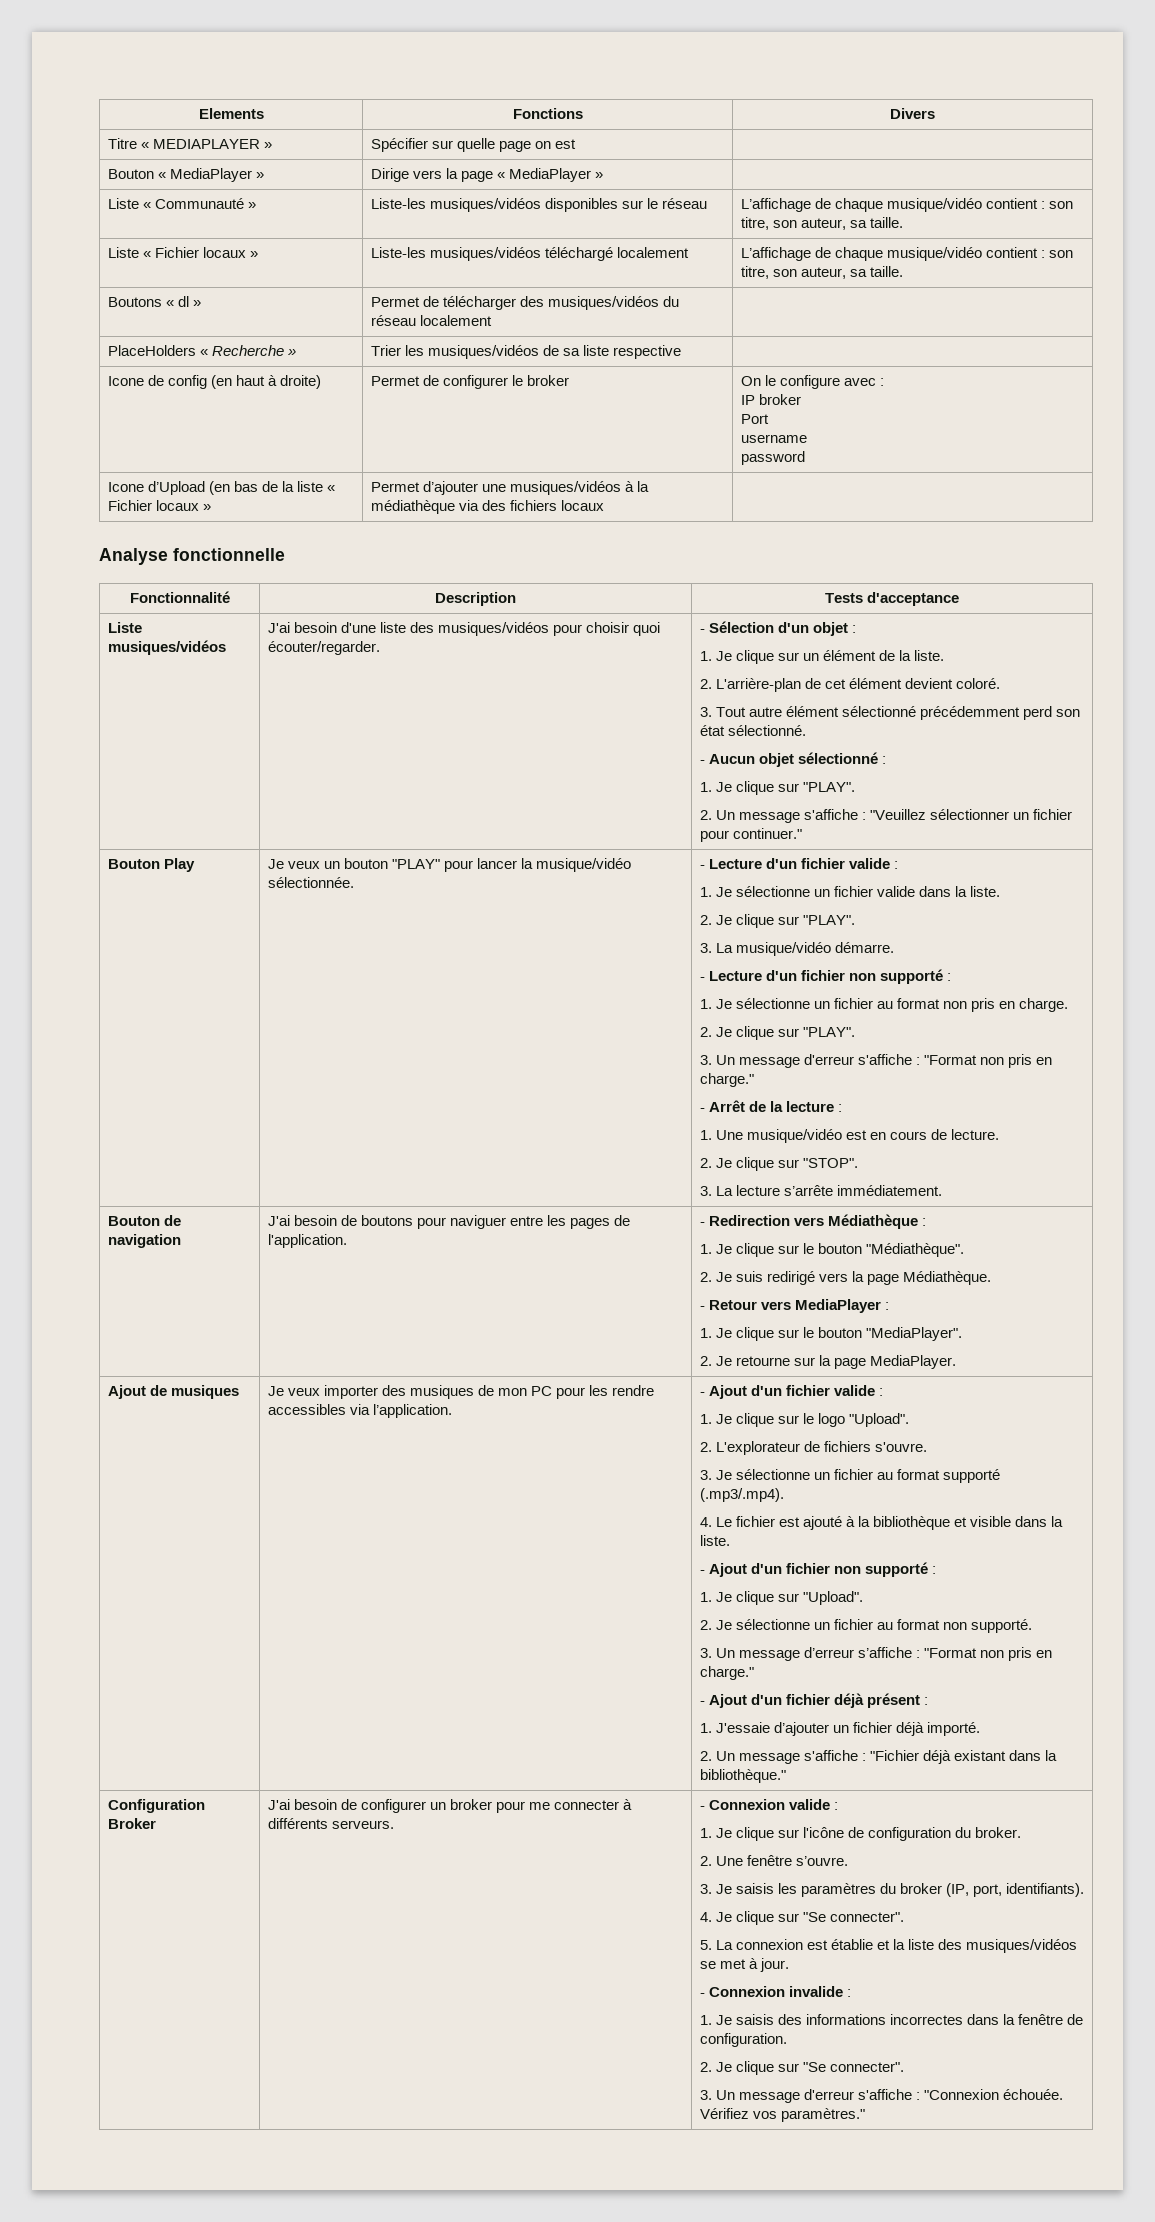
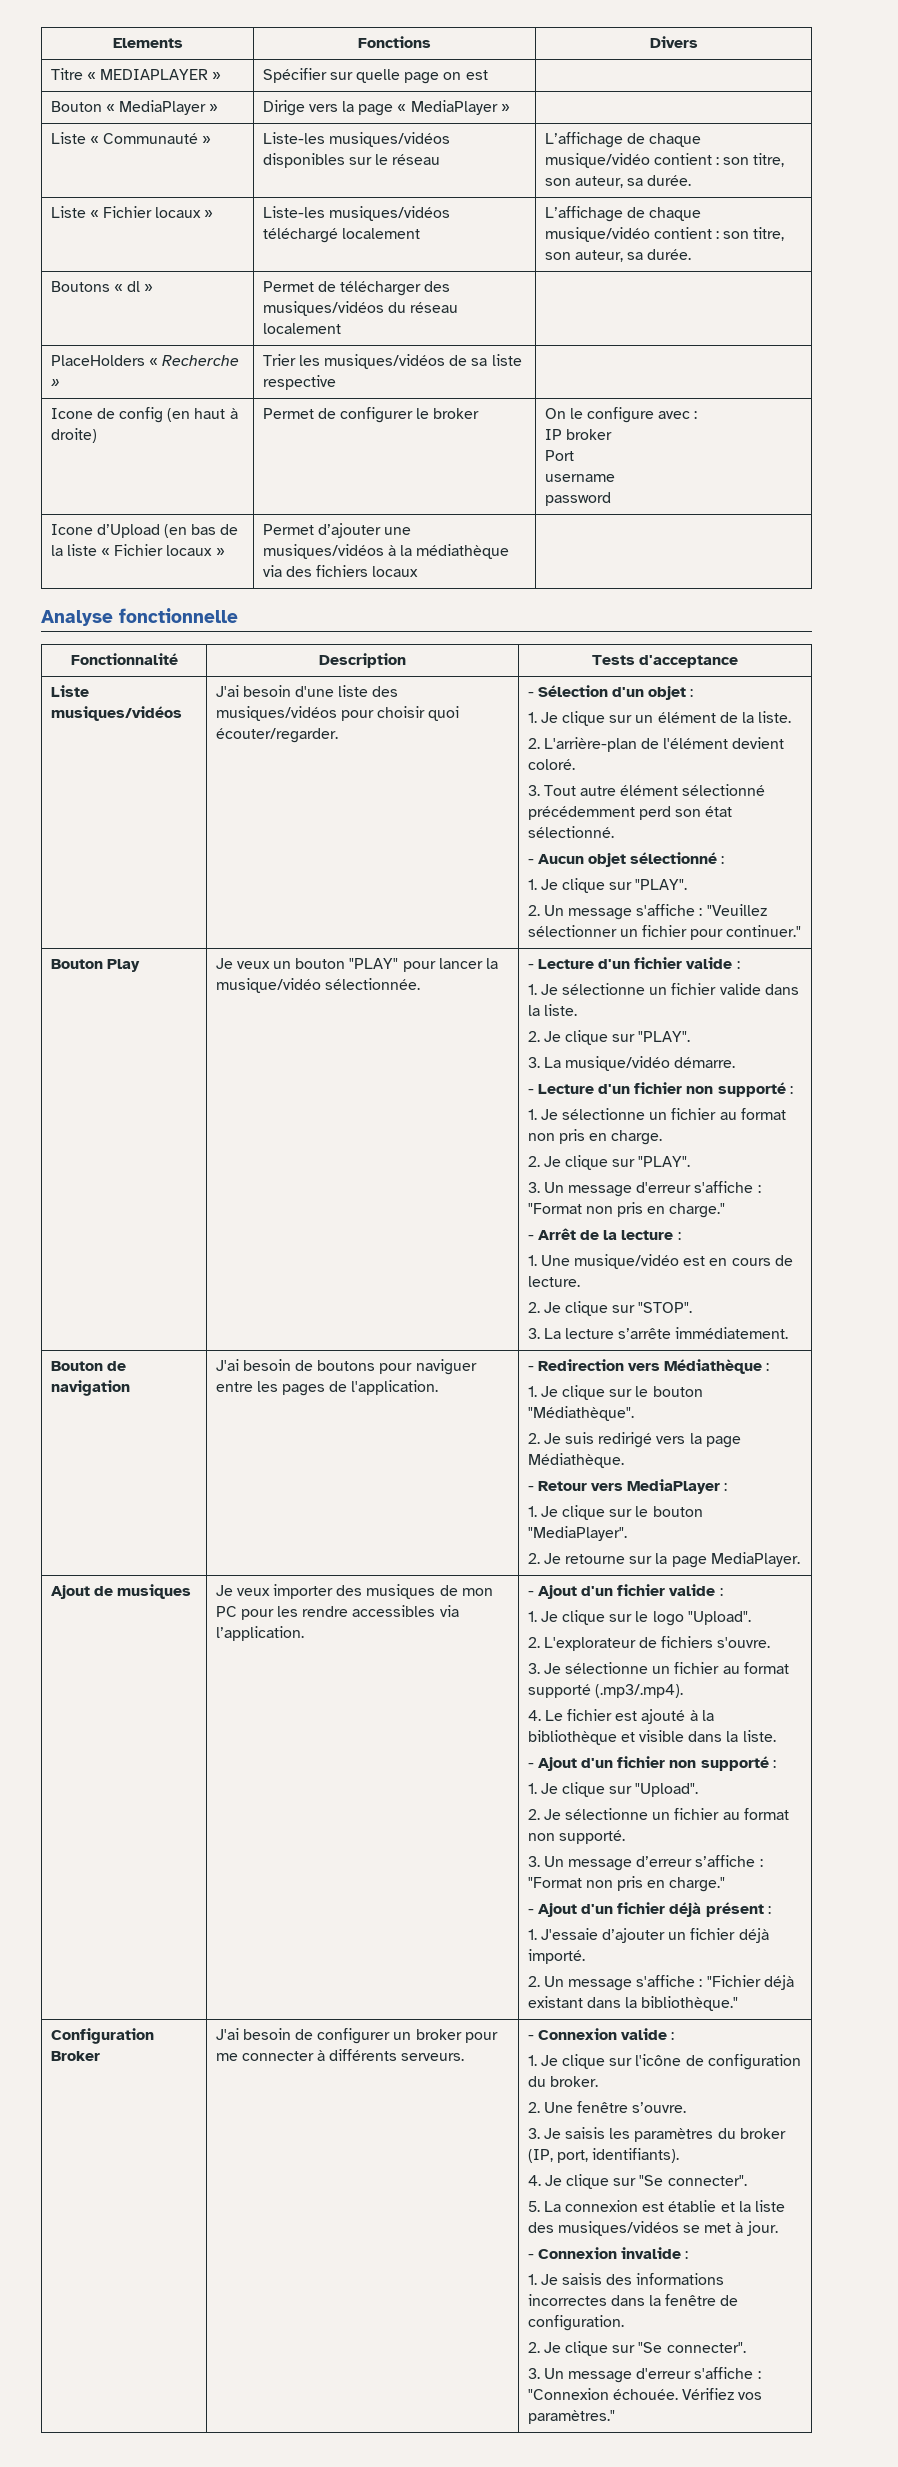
- Liste « Communauté » | Liste-les musiques/vidéos disponibles sur le réseau | L’affichage de chaque musique/vidéo contient : son titre, son auteur, sa taille.
+ Liste « Communauté » | Liste-les musiques/vidéos disponibles sur le réseau | L’affichage de chaque musique/vidéo contient : son titre, son auteur, sa durée.
- Liste « Fichier locaux » | Liste-les musiques/vidéos téléchargé localement | L’affichage de chaque musique/vidéo contient : son titre, son auteur, sa taille.
+ Liste « Fichier locaux » | Liste-les musiques/vidéos téléchargé localement | L’affichage de chaque musique/vidéo contient : son titre, son auteur, sa durée.
- 2. L'arrière-plan de cet élément devient coloré.
+ 2. L'arrière-plan de l'élément devient coloré.

